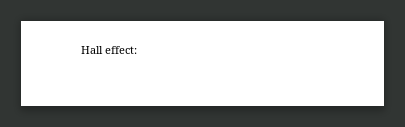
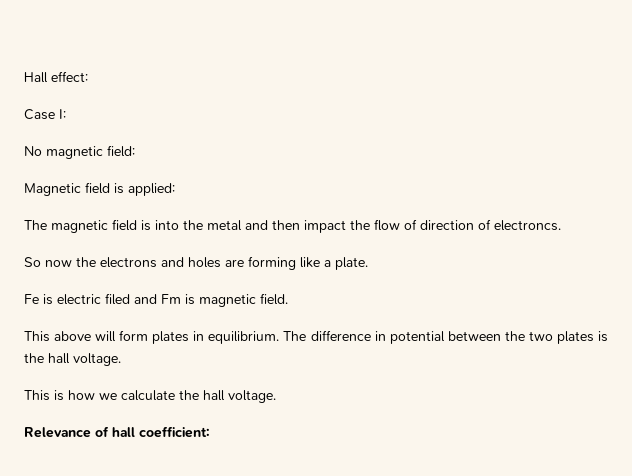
+ Case I:
+ No magnetic field:
+ Magnetic field is applied:
+ The magnetic field is into the metal and then impact the flow of direction of electroncs.
+ So now the electrons and holes are forming like a plate.
+ Fe is electric filed and Fm is magnetic field.
+ This above will form plates in equilibrium. The difference in potential between the two plates is the hall voltage.
+ This is how we calculate the hall voltage.
+ Relevance of hall coefficient:

